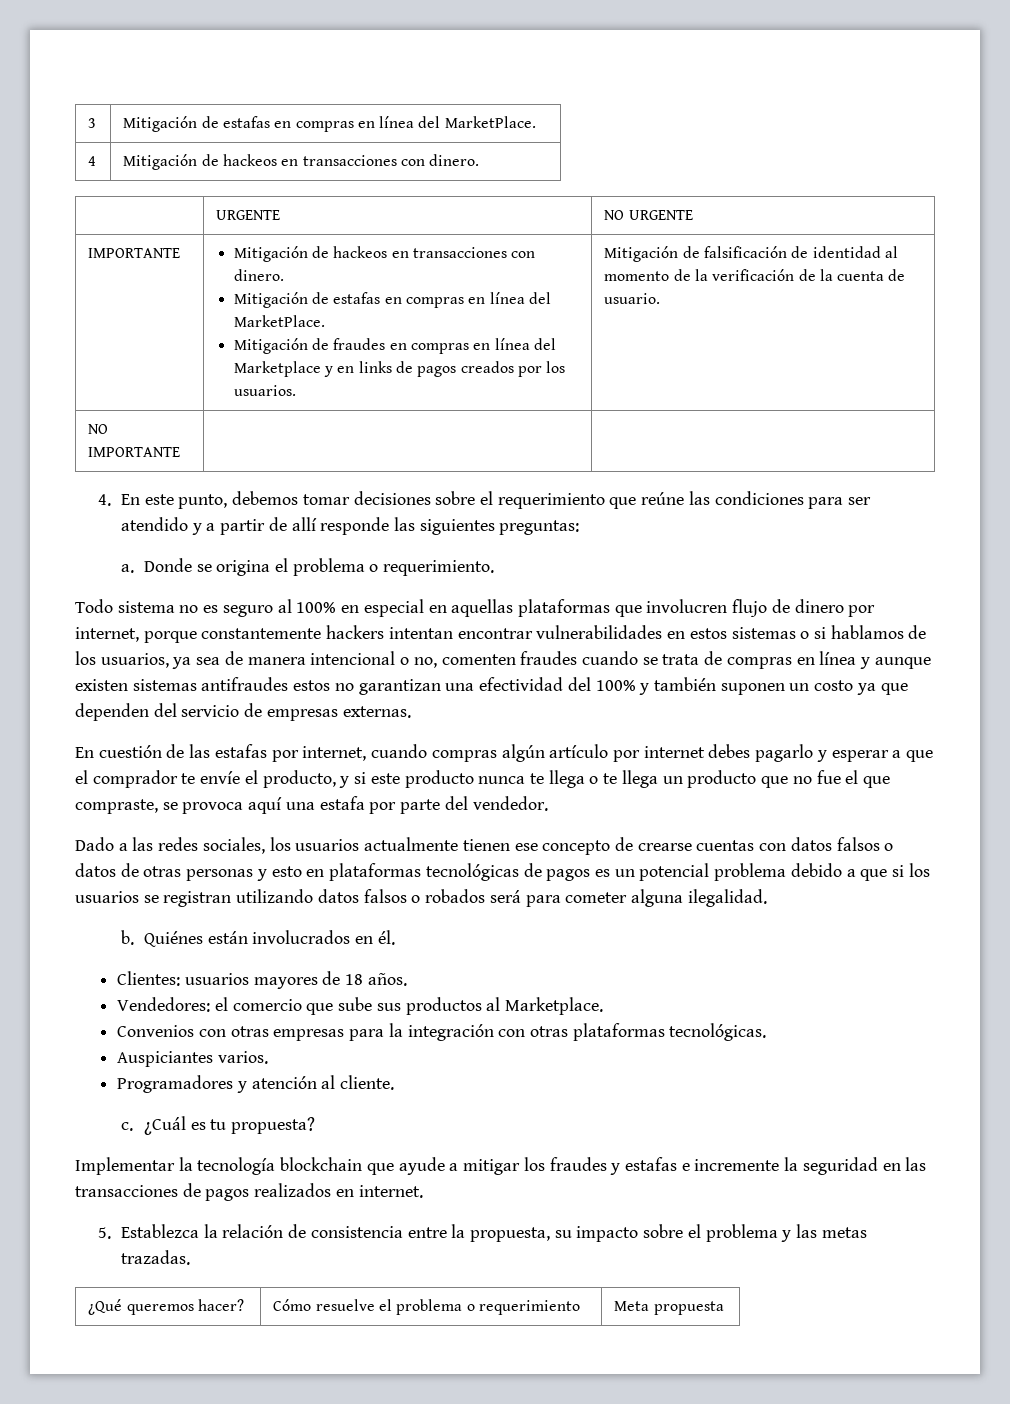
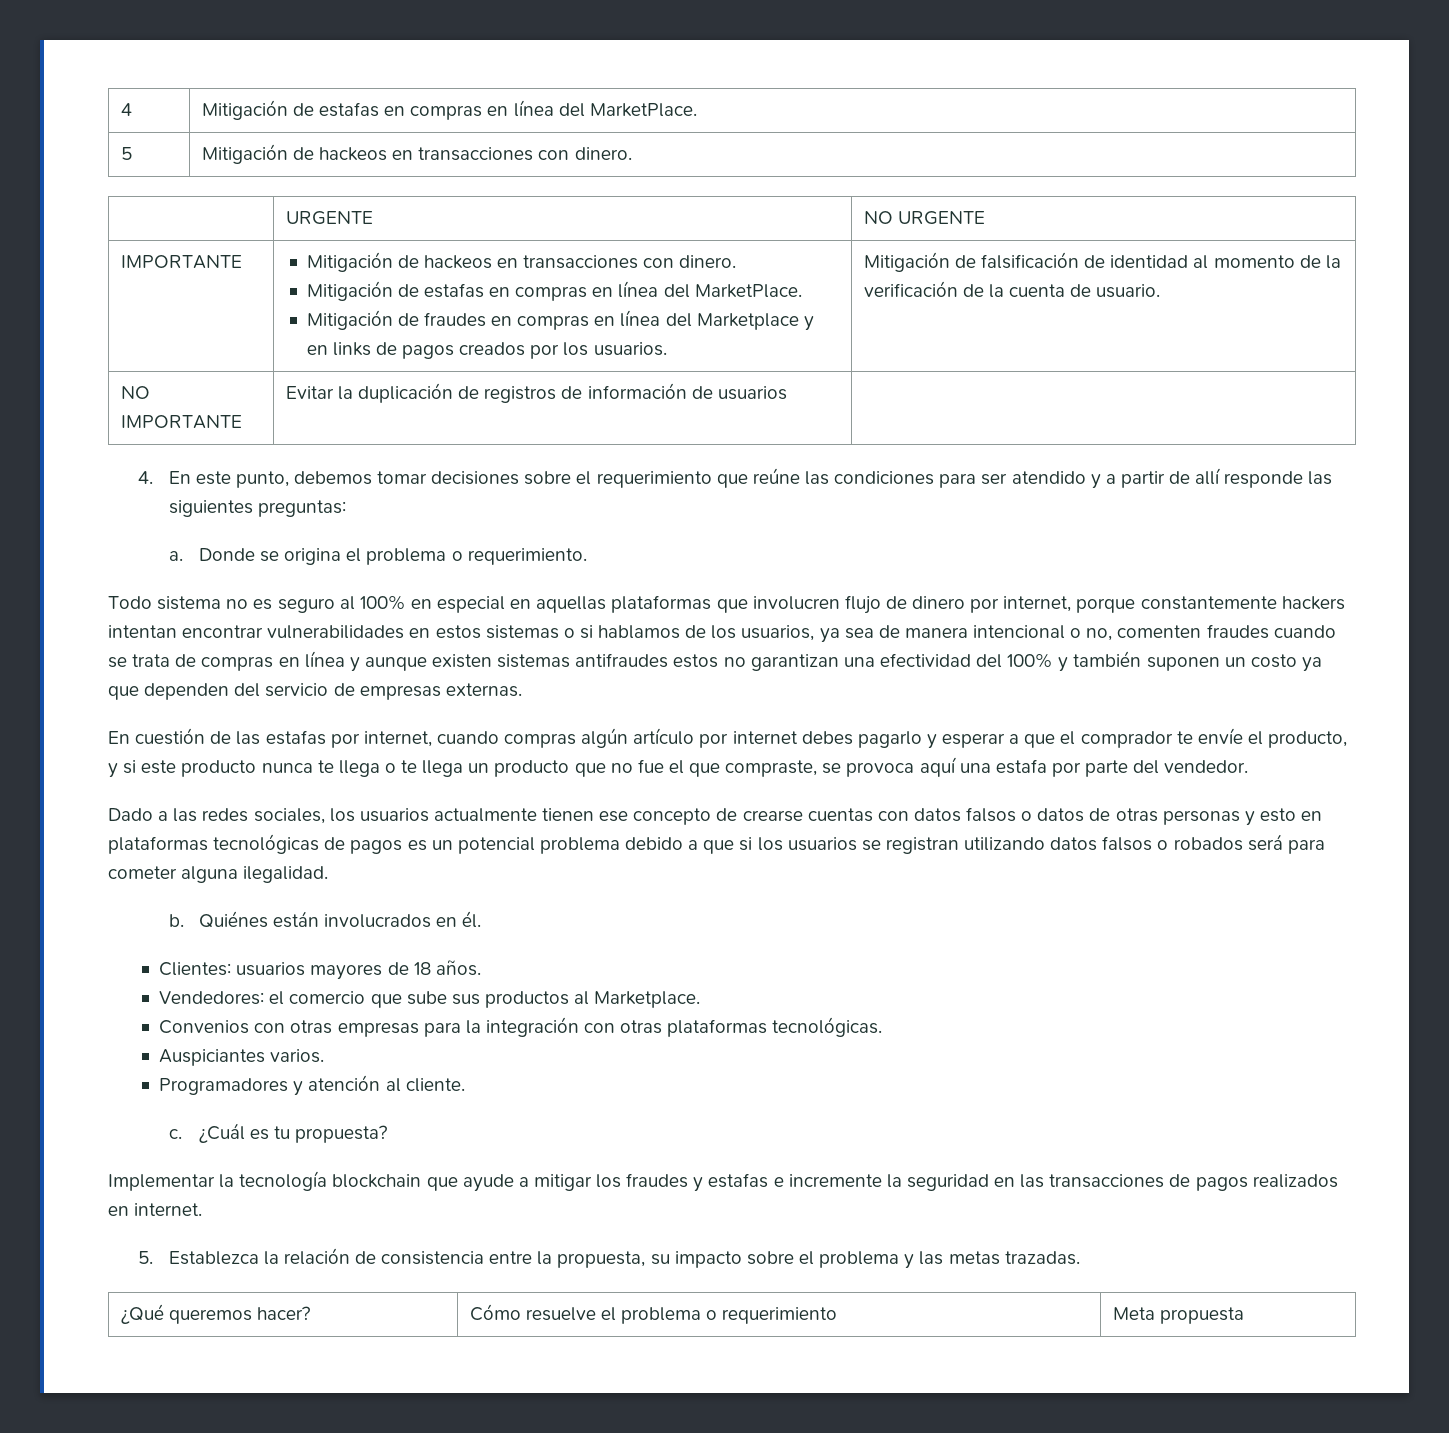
- 3 | Mitigación de estafas en compras en línea del MarketPlace.
- 4 | Mitigación de hackeos en transacciones con dinero.
+ 4 | Mitigación de estafas en compras en línea del MarketPlace.
+ 5 | Mitigación de hackeos en transacciones con dinero.
- NO IMPORTANTE | |
+ NO IMPORTANTE | Evitar la duplicación de registros de información de usuarios |

